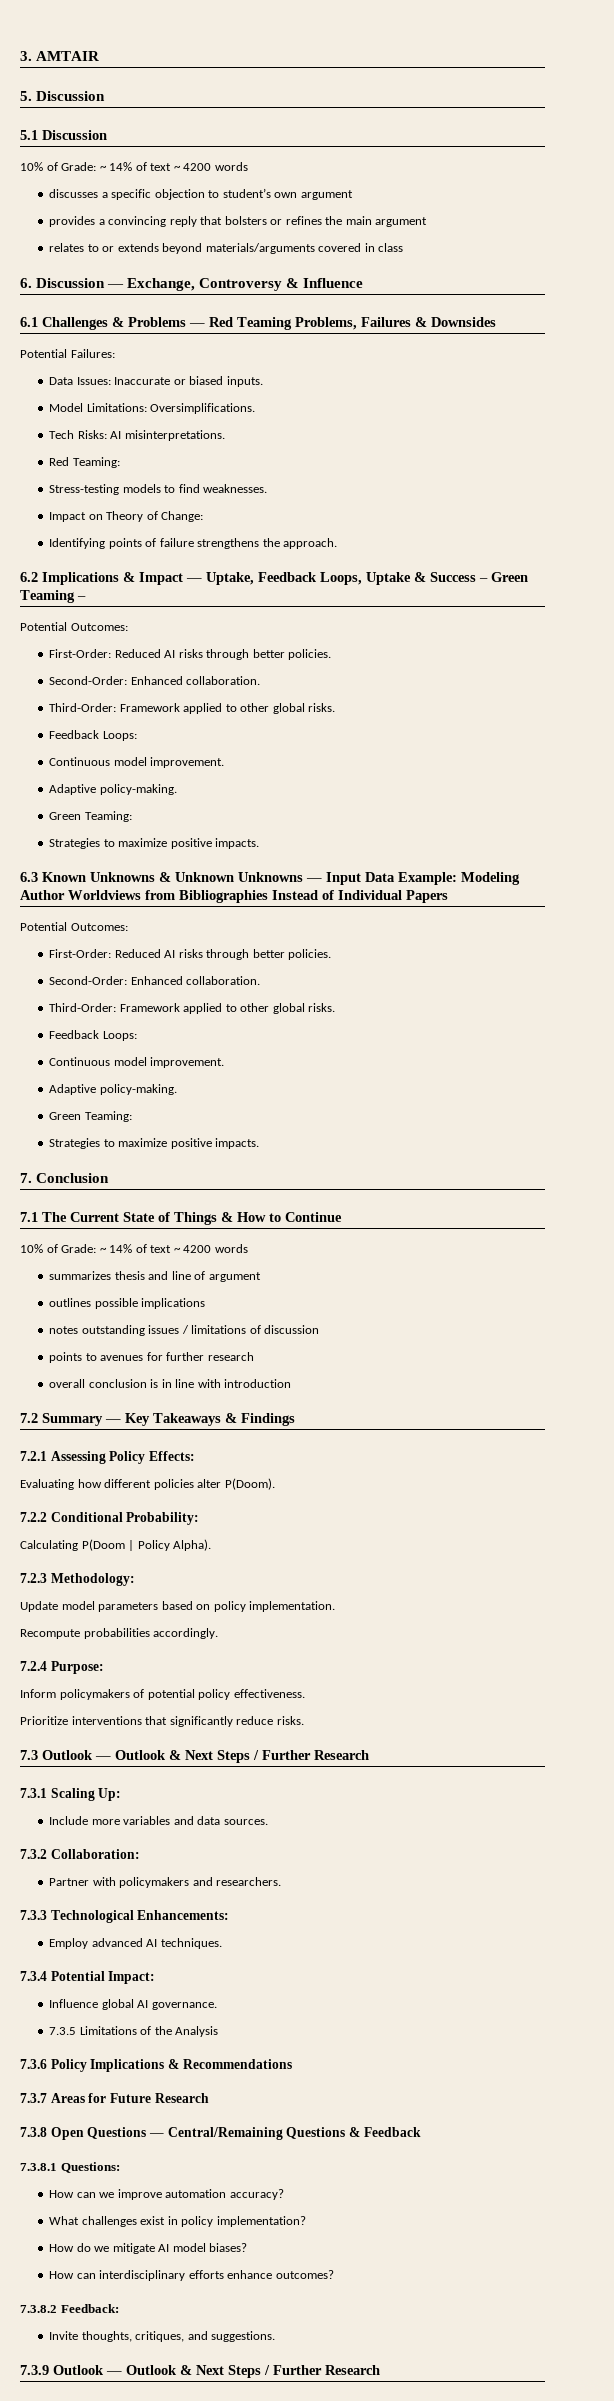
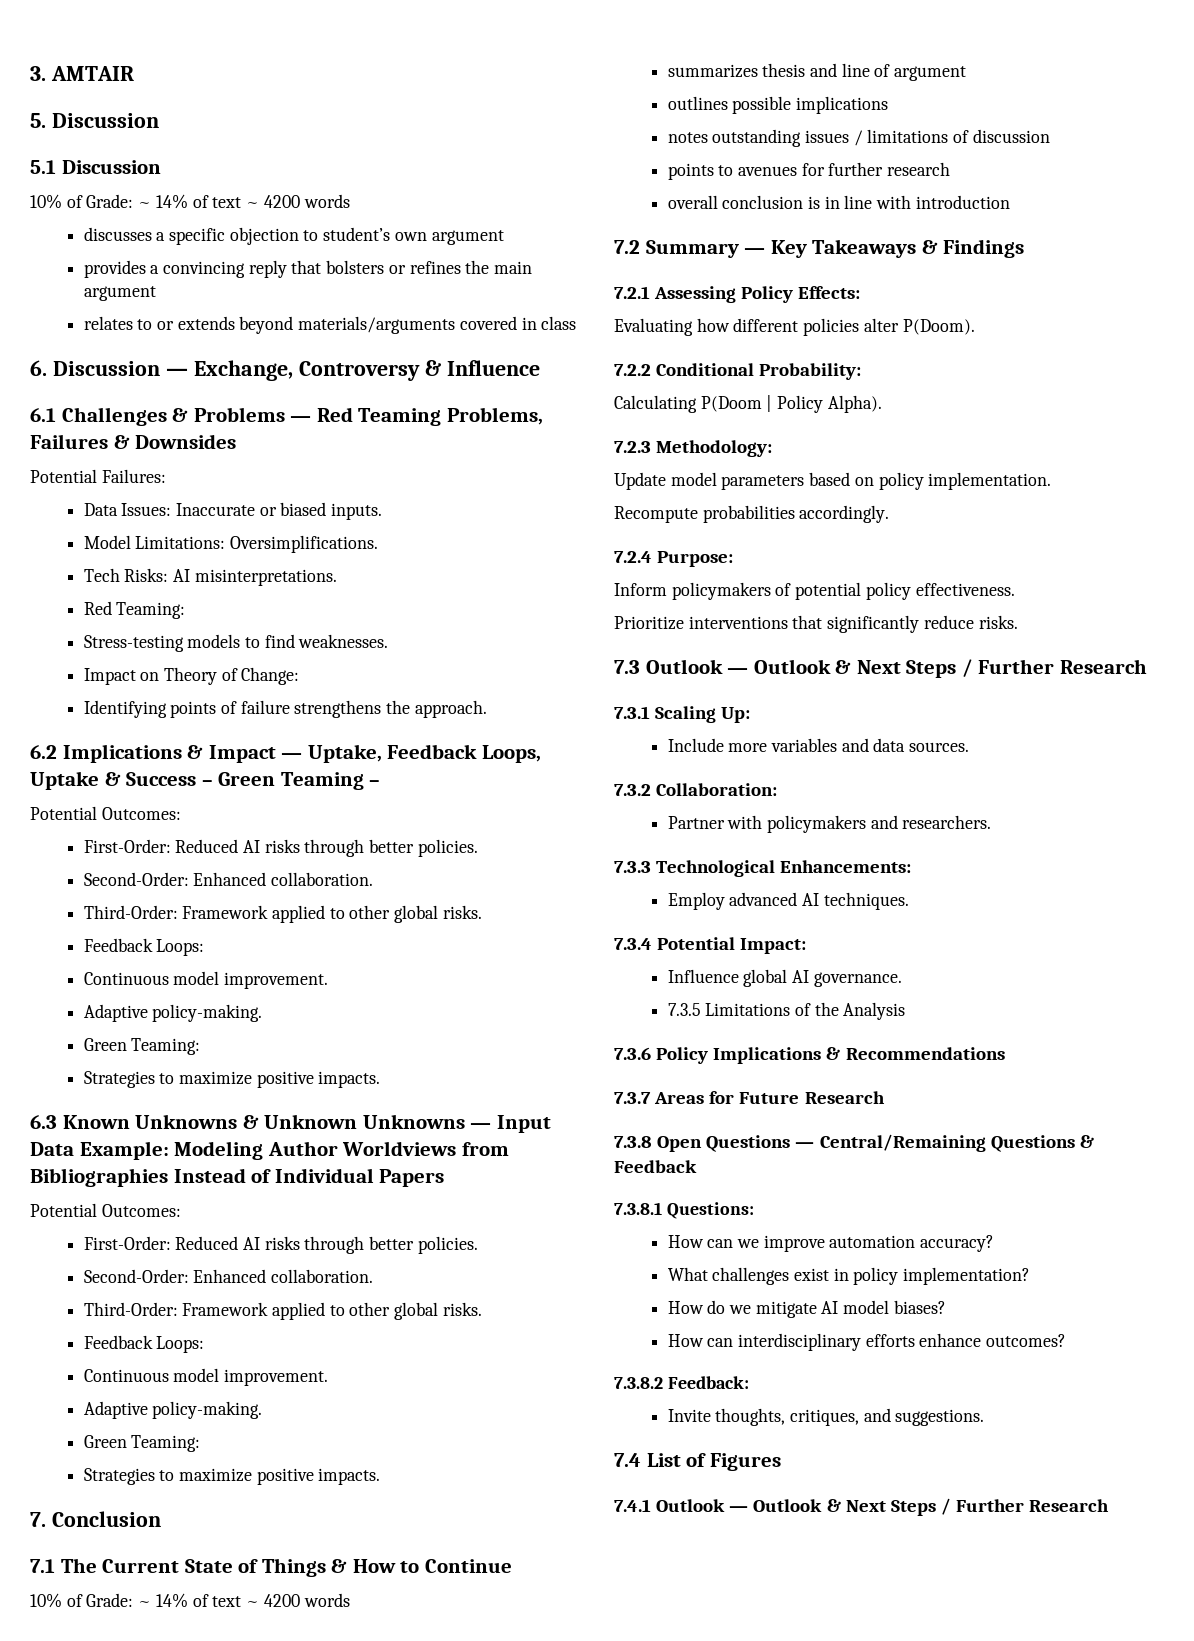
- 7.3.9 Outlook — Outlook & Next Steps / Further Research
+ 7.4 List of Figures
+ 7.4.1 Outlook — Outlook & Next Steps / Further Research

